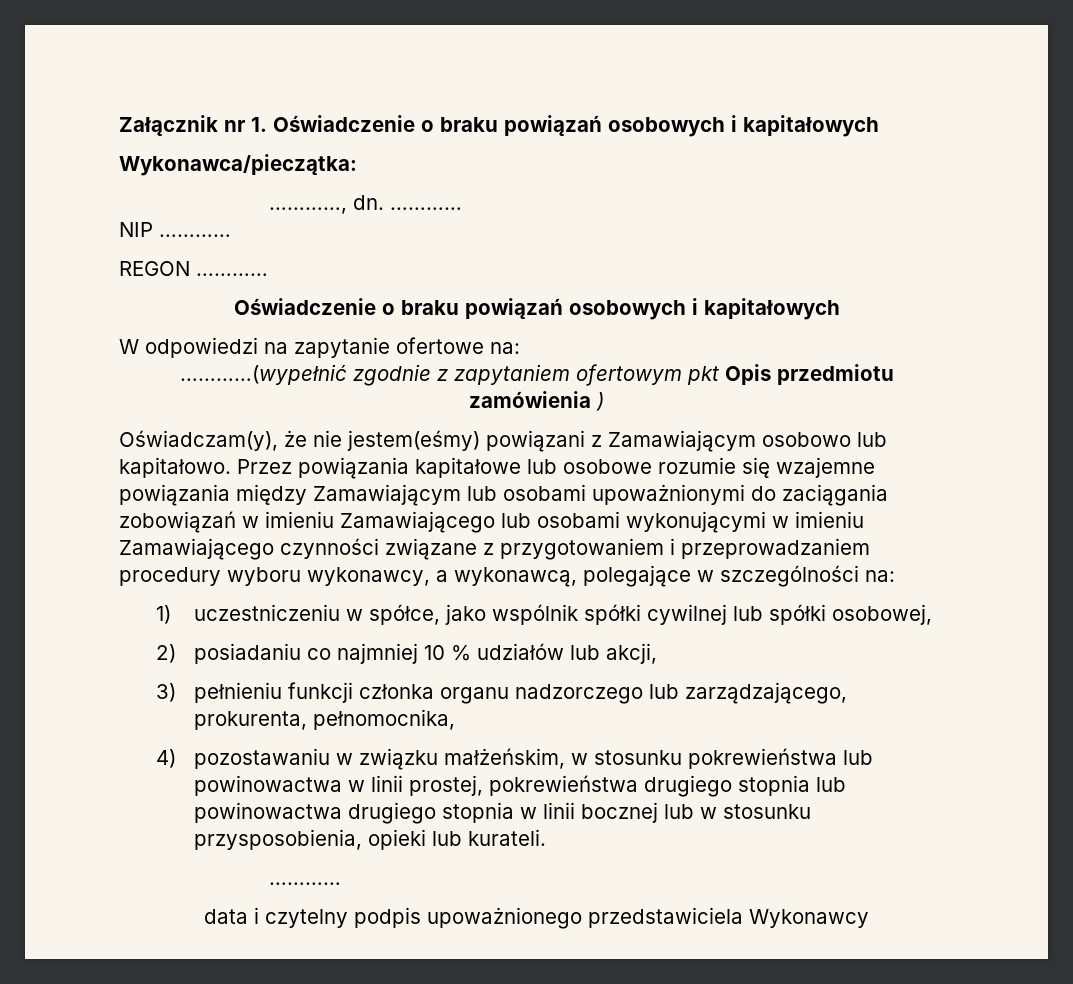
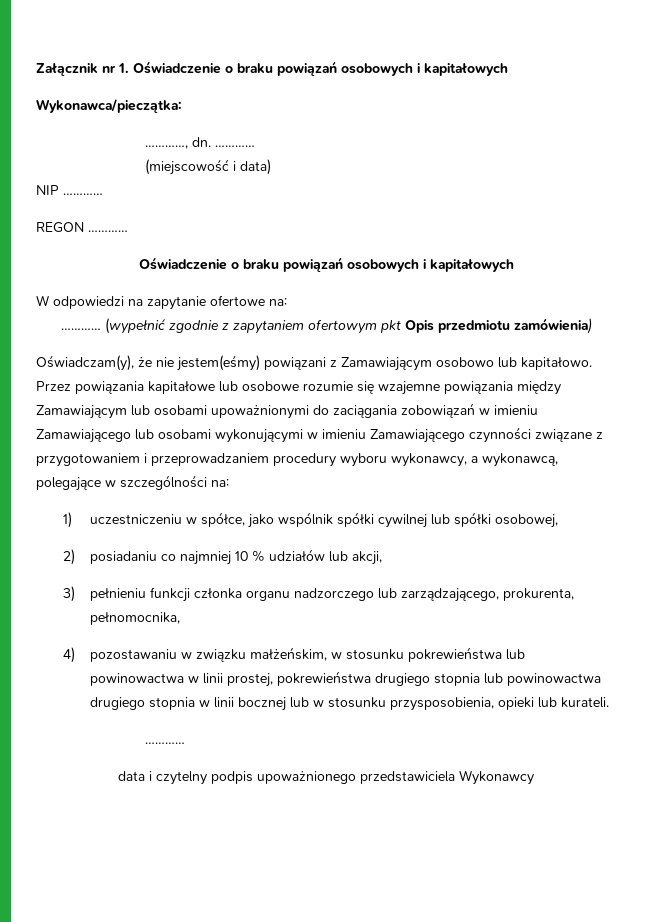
+ (miejscowość i data)
- …………(wypełnić zgodnie z zapytaniem ofertowym pkt Opis przedmiotu zamówienia )
+ ………… (wypełnić zgodnie z zapytaniem ofertowym pkt Opis przedmiotu zamówienia)

